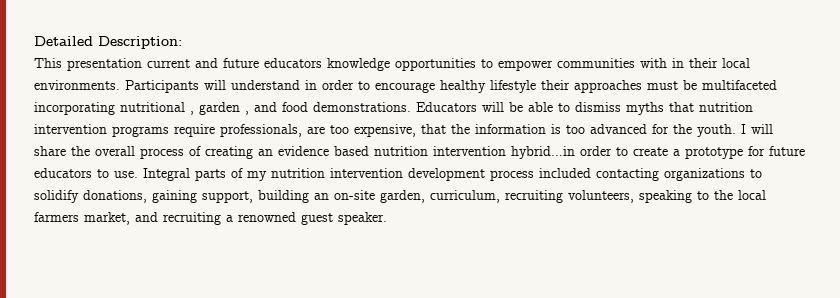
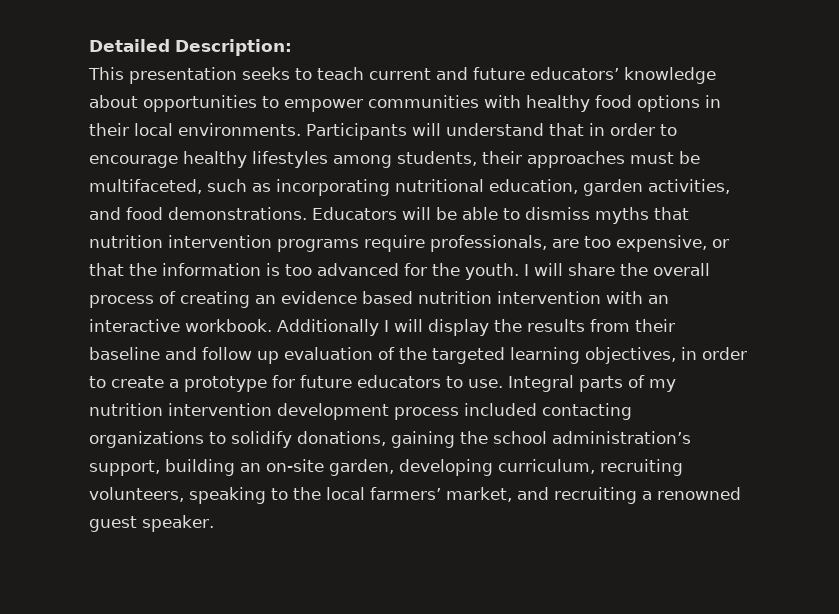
- This presentation current and future educators knowledge opportunities to empower communities with in their local environments.
+ This presentation seeks to teach current and future educators’ knowledge about opportunities to empower communities with healthy food options in their local environments.
- Participants will understand in order to encourage healthy lifestyle their approaches must be multifaceted incorporating nutritional , garden , and food demonstrations.
+ Participants will understand that in order to encourage healthy lifestyles among students, their approaches must be multifaceted, such as incorporating nutritional education, garden activities, and food demonstrations.
- Educators will be able to dismiss myths that nutrition intervention programs require professionals, are too expensive, that the information is too advanced for the youth.
+ Educators will be able to dismiss myths that nutrition intervention programs require professionals, are too expensive, or that the information is too advanced for the youth.
- I will share the overall process of creating an evidence based nutrition intervention hybrid…in order to create a prototype for future educators to use.
+ I will share the overall process of creating an evidence based nutrition intervention with an interactive workbook. Additionally I will display the results from their baseline and follow up evaluation of the targeted learning objectives, in order to create a prototype for future educators to use.
- Integral parts of my nutrition intervention development process included contacting organizations to solidify donations, gaining support, building an on-site garden, curriculum, recruiting volunteers, speaking to the local farmers market, and recruiting a renowned guest speaker.
+ Integral parts of my nutrition intervention development process included contacting organizations to solidify donations, gaining the school administration’s support, building an on-site garden, developing curriculum, recruiting volunteers, speaking to the local farmers’ market, and recruiting a renowned guest speaker.

